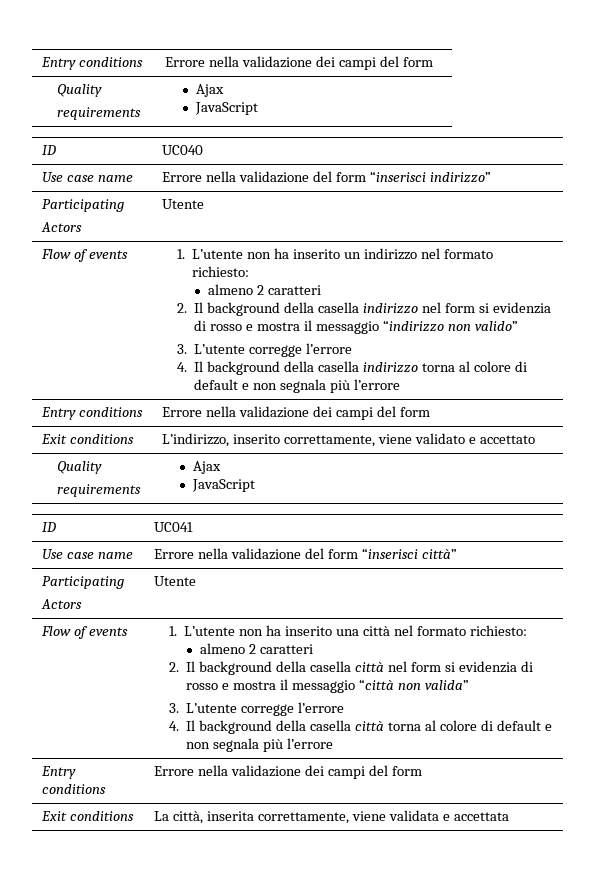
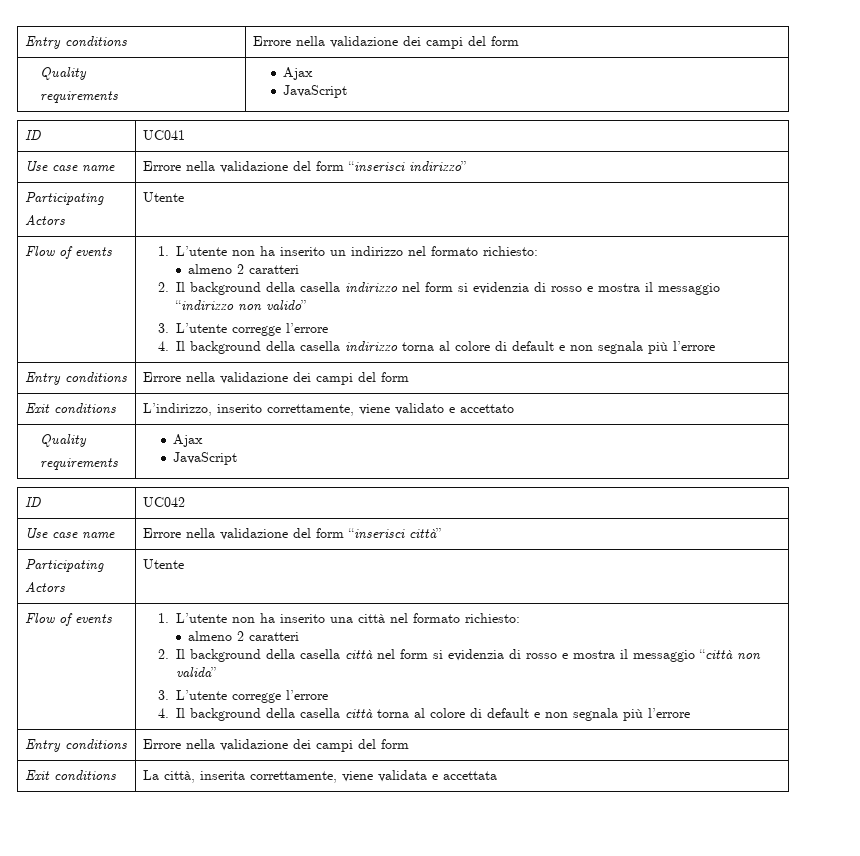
- ID | UC040
+ ID | UC041
- ID | UC041
+ ID | UC042

